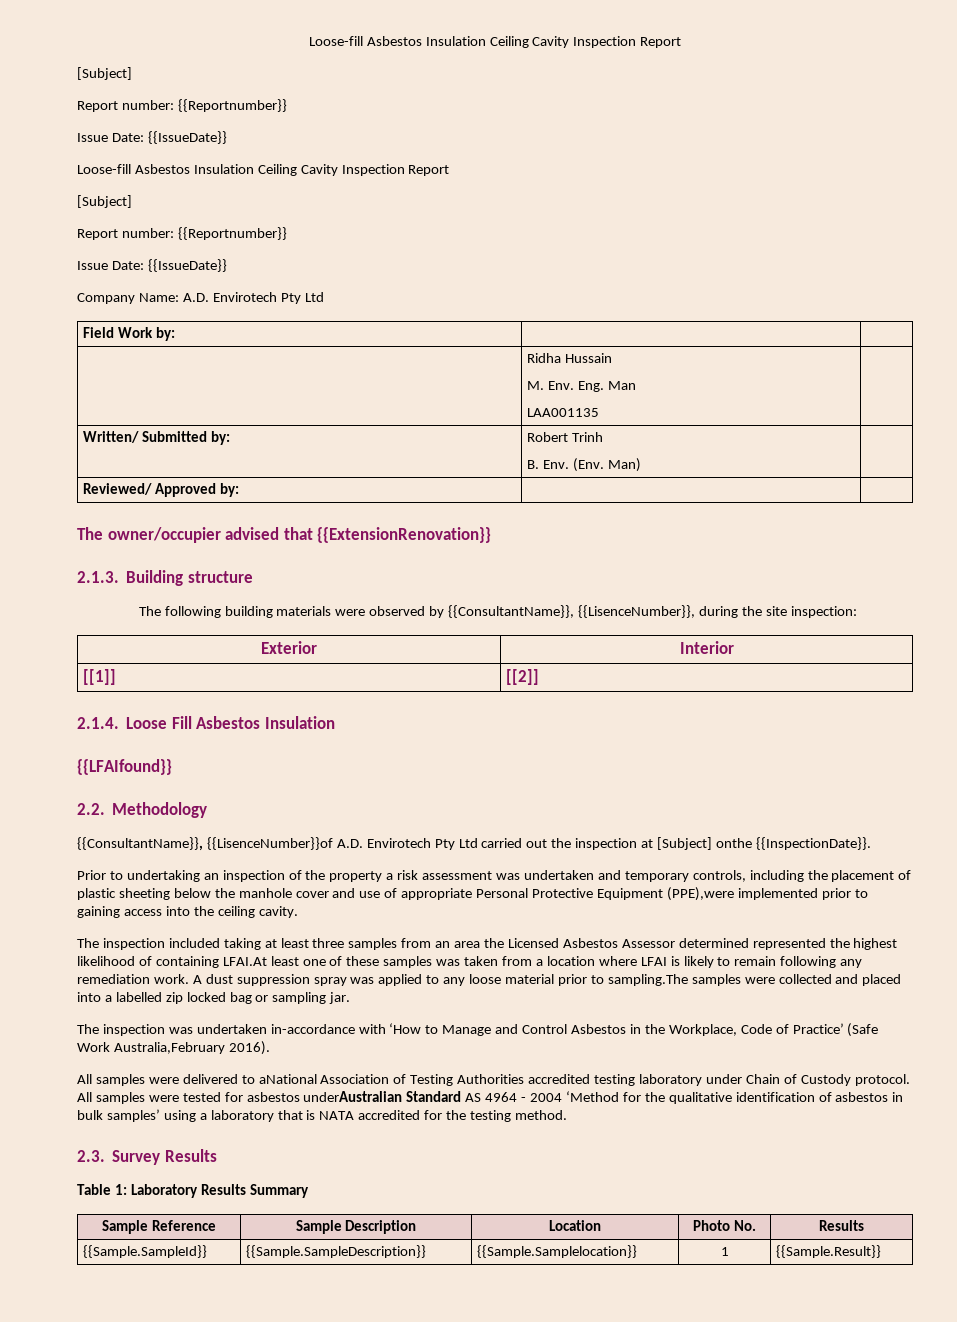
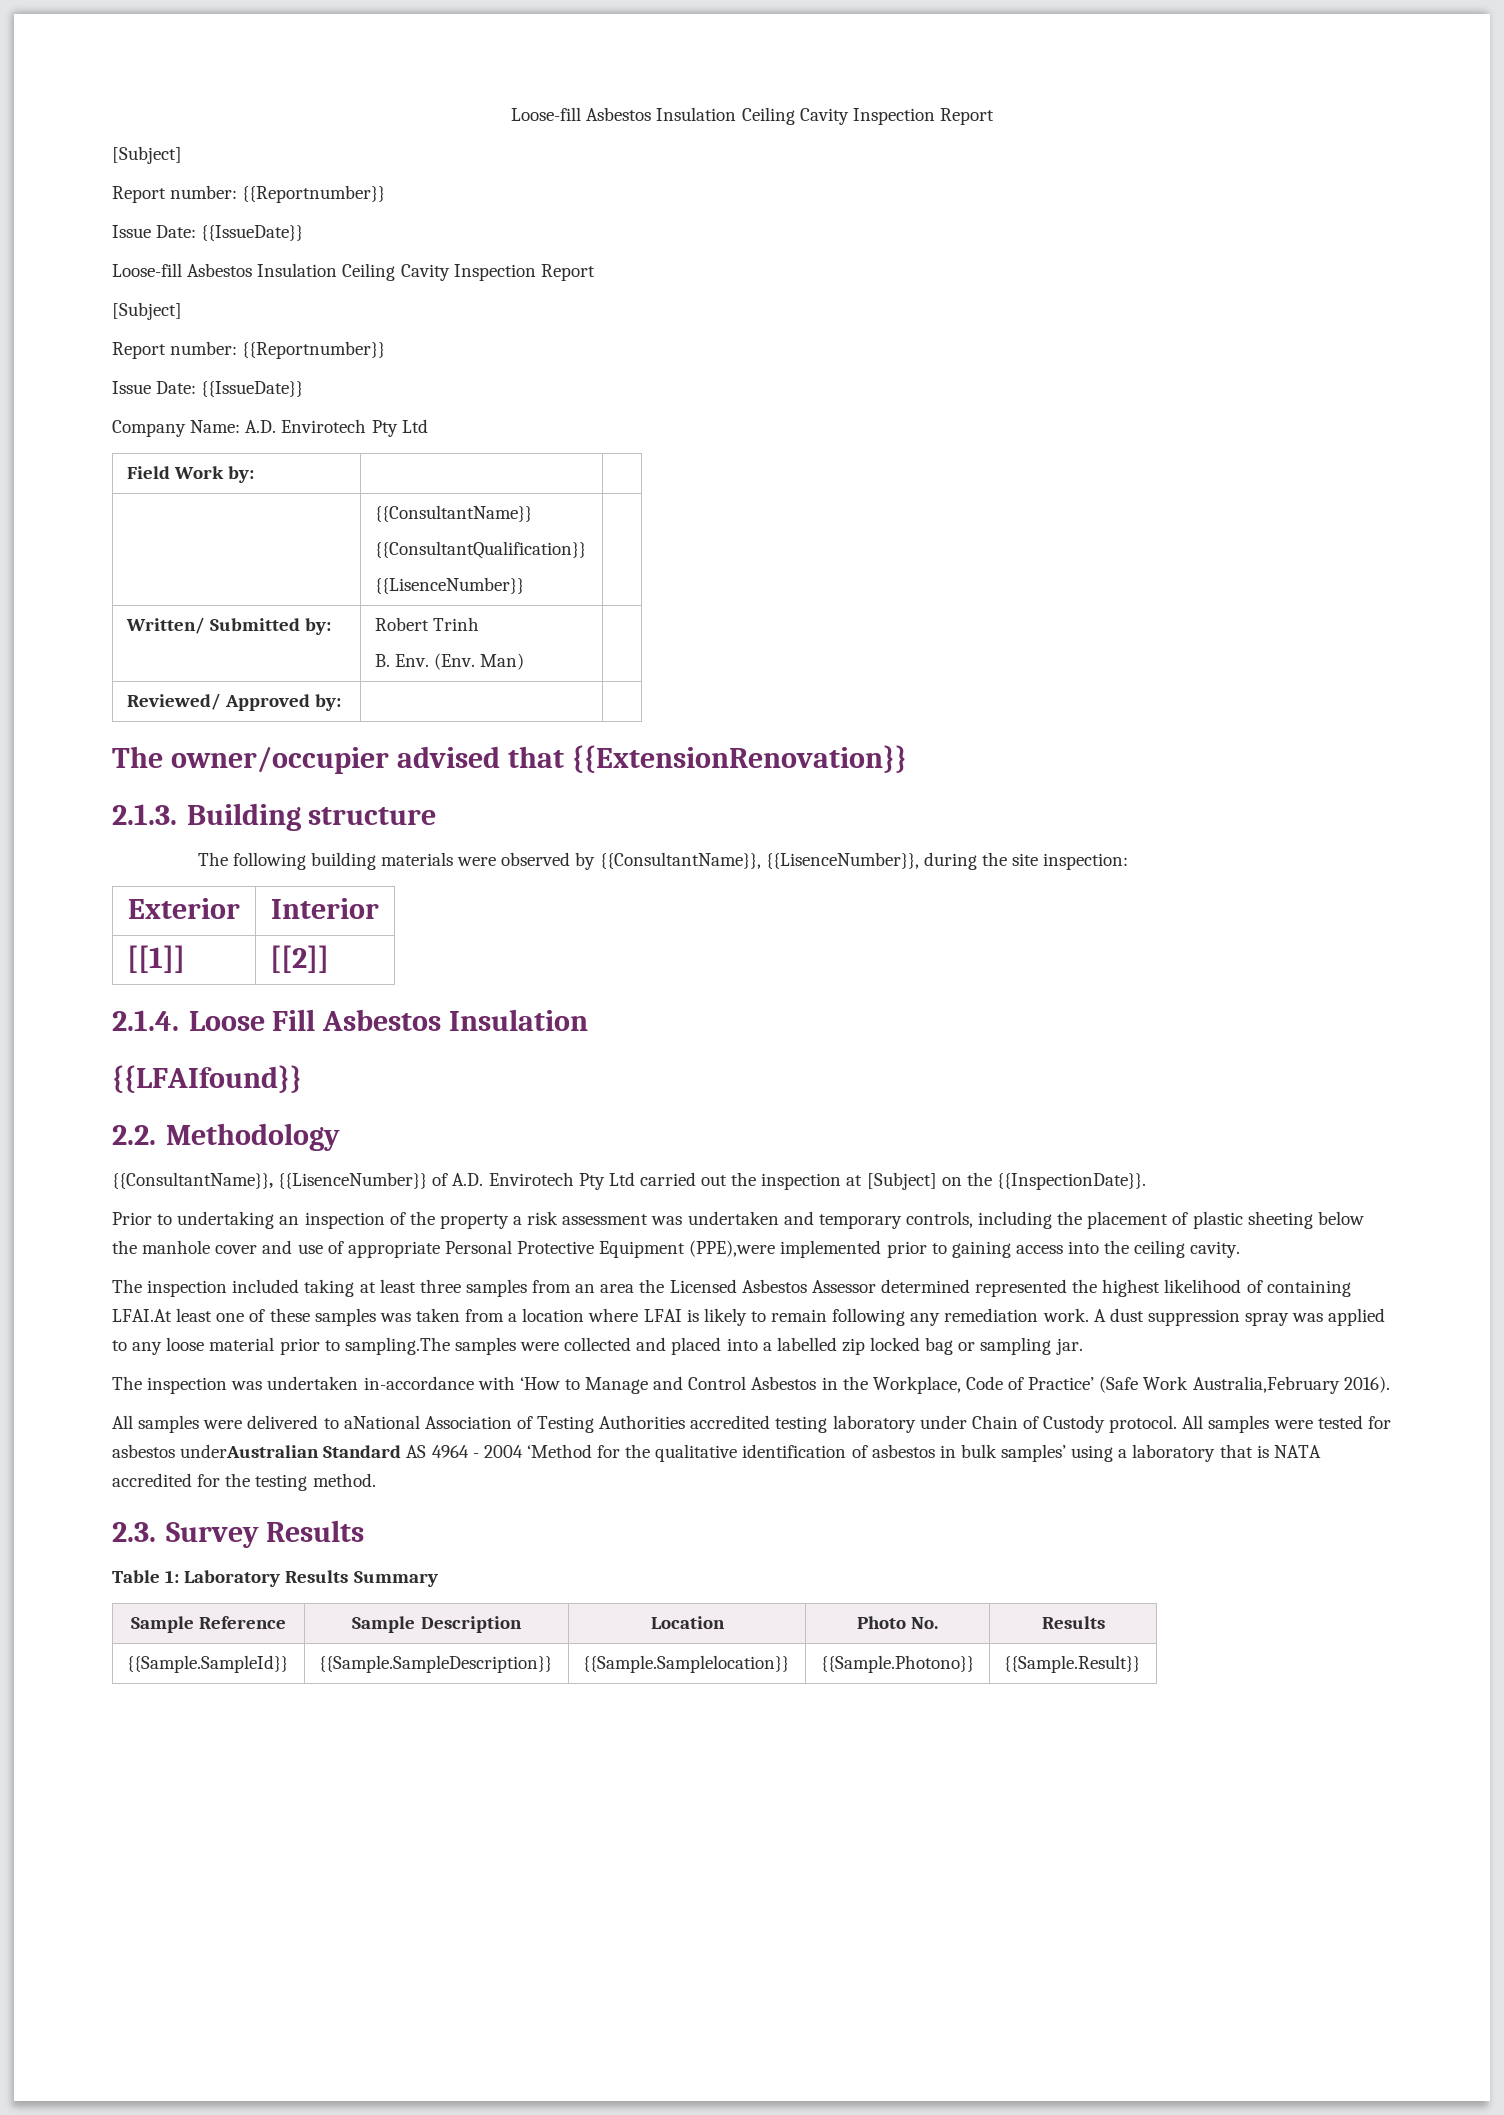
- | Ridha Hussain
- M. Env. Eng. Man
- LAA001135 |
+ | {{ConsultantName}}
+ {{ConsultantQualification}}
+ {{LisenceNumber}} |
- {{ConsultantName}}, {{LisenceNumber}}of A.D. Envirotech Pty Ltd carried out the inspection at [Subject] onthe {{InspectionDate}}.
+ {{ConsultantName}}, {{LisenceNumber}} of A.D. Envirotech Pty Ltd carried out the inspection at [Subject] on the {{InspectionDate}}.
- {{Sample.SampleId}} | {{Sample.SampleDescription}} | {{Sample.Samplelocation}} | 1 | {{Sample.Result}}
+ {{Sample.SampleId}} | {{Sample.SampleDescription}} | {{Sample.Samplelocation}} | {{Sample.Photono}} | {{Sample.Result}}

